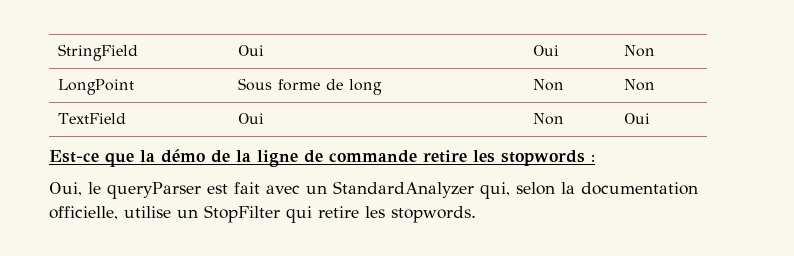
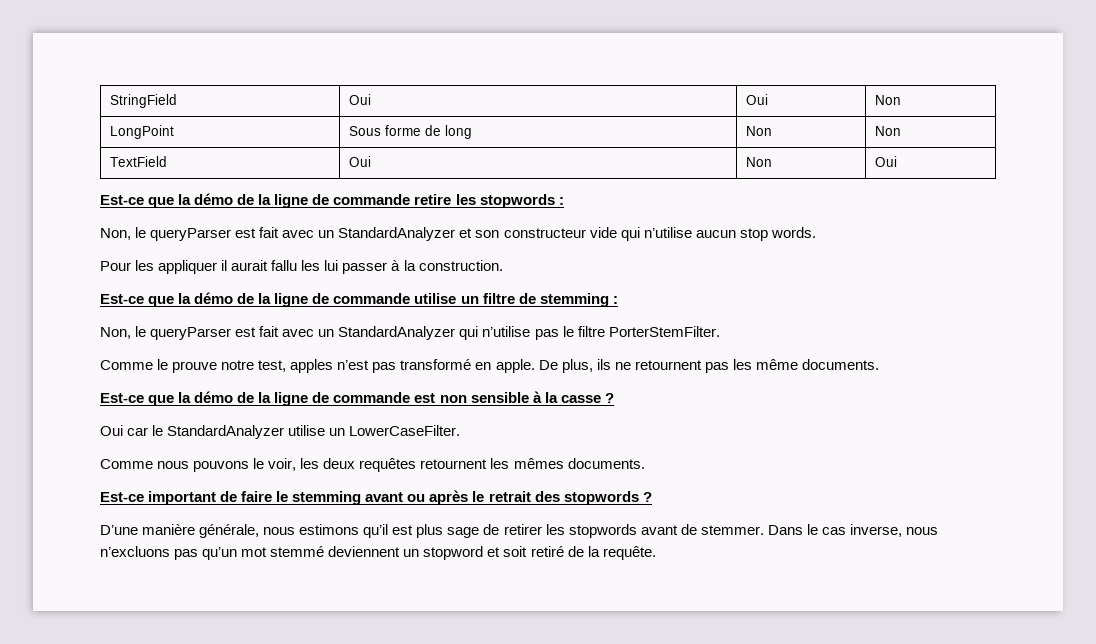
- Oui, le queryParser est fait avec un StandardAnalyzer qui, selon la documentation officielle, utilise un StopFilter qui retire les stopwords.
+ Non, le queryParser est fait avec un StandardAnalyzer et son constructeur vide qui n’utilise aucun stop words.
+ Pour les appliquer il aurait fallu les lui passer à la construction.
+ Est-ce que la démo de la ligne de commande utilise un filtre de stemming :
+ Non, le queryParser est fait avec un StandardAnalyzer qui n’utilise pas le filtre PorterStemFilter.
+ Comme le prouve notre test, apples n’est pas transformé en apple. De plus, ils ne retournent pas les même documents.
+ Est-ce que la démo de la ligne de commande est non sensible à la casse ?
+ Oui car le StandardAnalyzer utilise un LowerCaseFilter.
+ Comme nous pouvons le voir, les deux requêtes retournent les mêmes documents.
+ Est-ce important de faire le stemming avant ou après le retrait des stopwords ?
+ D’une manière générale, nous estimons qu’il est plus sage de retirer les stopwords avant de stemmer. Dans le cas inverse, nous n’excluons pas qu’un mot stemmé deviennent un stopword et soit retiré de la requête.

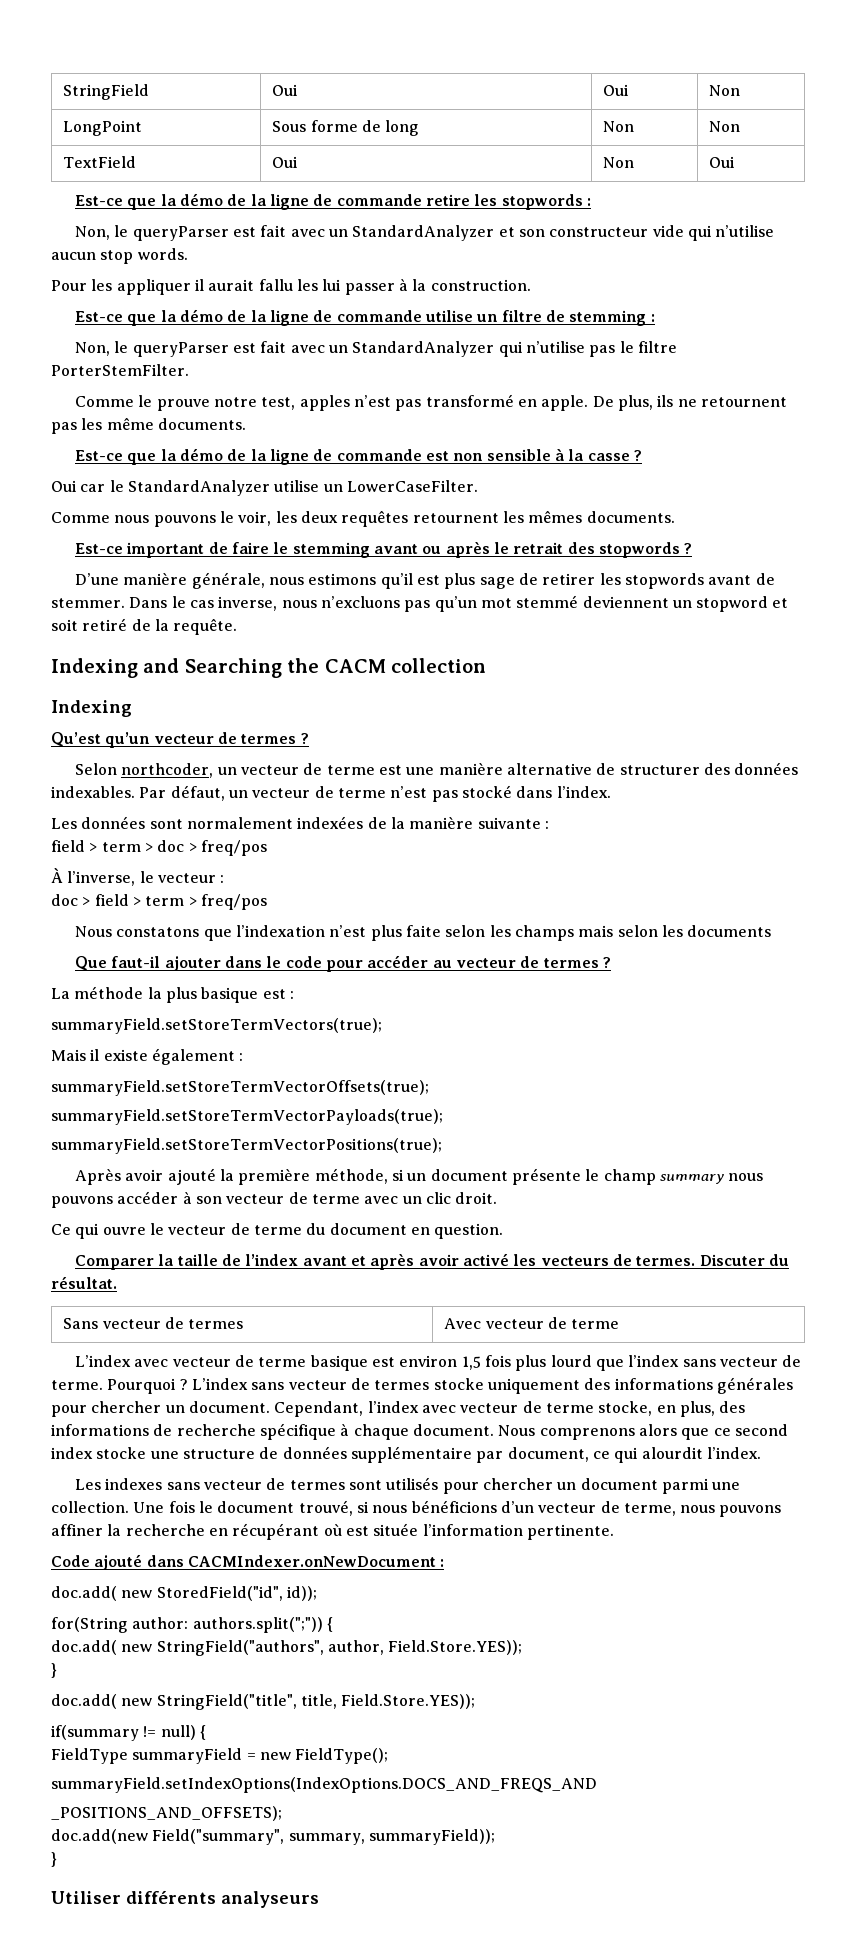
+ Indexing and Searching the CACM collection
+ Indexing
+ Qu’est qu’un vecteur de termes ?
+ Selon northcoder, un vecteur de terme est une manière alternative de structurer des données indexables. Par défaut, un vecteur de terme n’est pas stocké dans l’index.
+ Les données sont normalement indexées de la manière suivante :
+ field > term > doc > freq/pos
+ À l’inverse, le vecteur :
+ doc > field > term > freq/pos
+ Nous constatons que l’indexation n’est plus faite selon les champs mais selon les documents
+ Que faut-il ajouter dans le code pour accéder au vecteur de termes ?
+ La méthode la plus basique est :
+ summaryField.setStoreTermVectors(true);
+ Mais il existe également :
+ summaryField.setStoreTermVectorOffsets(true);
+ summaryField.setStoreTermVectorPayloads(true);
+ summaryField.setStoreTermVectorPositions(true);
+ Après avoir ajouté la première méthode, si un document présente le champ summary nous pouvons accéder à son vecteur de terme avec un clic droit.
+ Ce qui ouvre le vecteur de terme du document en question.
+ Comparer la taille de l’index avant et après avoir activé les vecteurs de termes. Discuter du résultat.
+ Sans vecteur de termes | Avec vecteur de terme
+ L’index avec vecteur de terme basique est environ 1,5 fois plus lourd que l’index sans vecteur de terme. Pourquoi ? L’index sans vecteur de termes stocke uniquement des informations générales pour chercher un document. Cependant, l’index avec vecteur de terme stocke, en plus, des informations de recherche spécifique à chaque document. Nous comprenons alors que ce second index stocke une structure de données supplémentaire par document, ce qui alourdit l’index.
+ Les indexes sans vecteur de termes sont utilisés pour chercher un document parmi une collection. Une fois le document trouvé, si nous bénéficions d’un vecteur de terme, nous pouvons affiner la recherche en récupérant où est située l’information pertinente.
+ Code ajouté dans CACMIndexer.onNewDocument :
+ doc.add( new StoredField("id", id));
+ for(String author: authors.split(";")) {
+ doc.add( new StringField("authors", author, Field.Store.YES));
+ }
+ doc.add( new StringField("title", title, Field.Store.YES));
+ if(summary != null) {
+ FieldType summaryField = new FieldType();
+ summaryField.setIndexOptions(IndexOptions.DOCS_AND_FREQS_AND
+ _POSITIONS_AND_OFFSETS);
+ doc.add(new Field("summary", summary, summaryField));
+ }
+ Utiliser différents analyseurs

